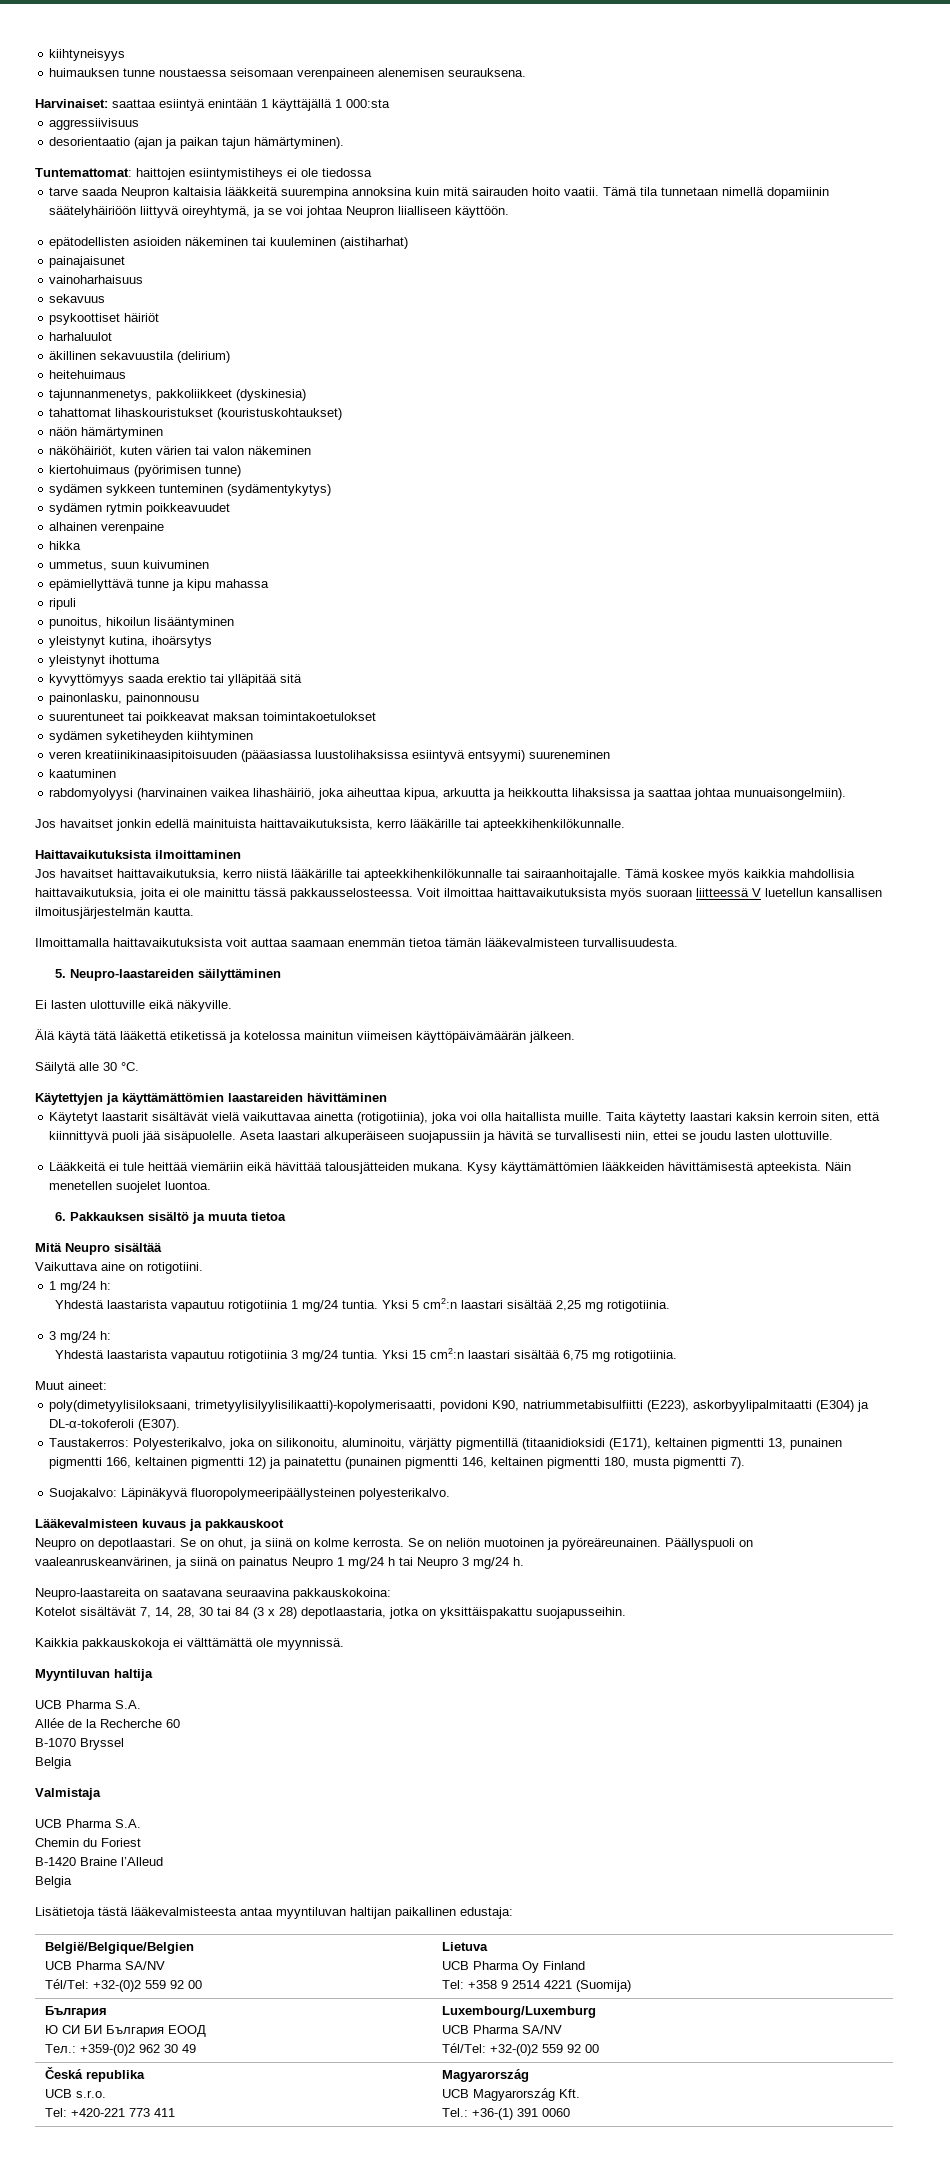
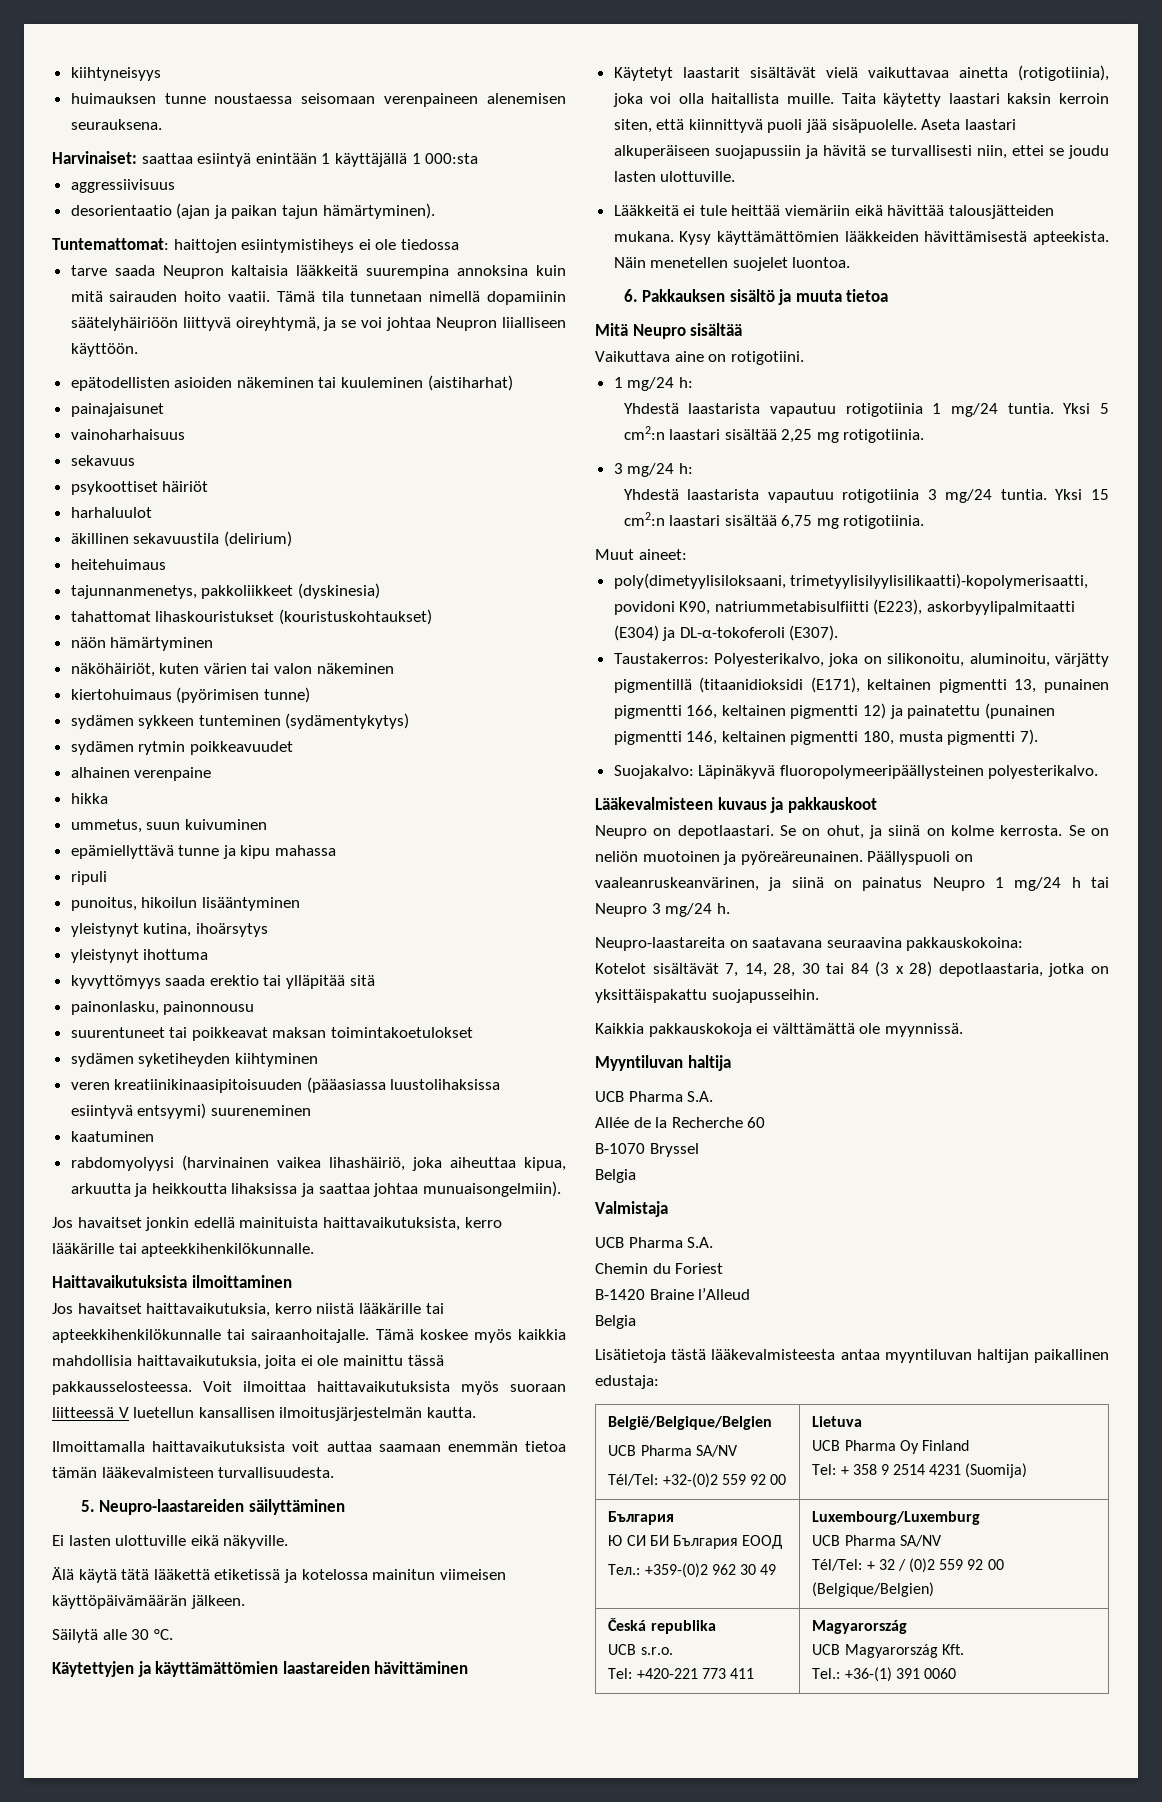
  België/Belgique/Belgien
  UCB Pharma SA/NV
  Tél/Tel: +32-(0)2 559 92 00 | Lietuva
  UCB Pharma Oy Finland
- Tel: +358 9 2514 4221 (Suomija)
+ Tel: + 358 9 2514 4231 (Suomija)
  България
  Ю СИ БИ България ЕООД
  Teл.: +359-(0)2 962 30 49 | Luxembourg/Luxemburg
  UCB Pharma SA/NV
- Tél/Tel: +32-(0)2 559 92 00
+ Tél/Tel: + 32 / (0)2 559 92 00 (Belgique/Belgien)

